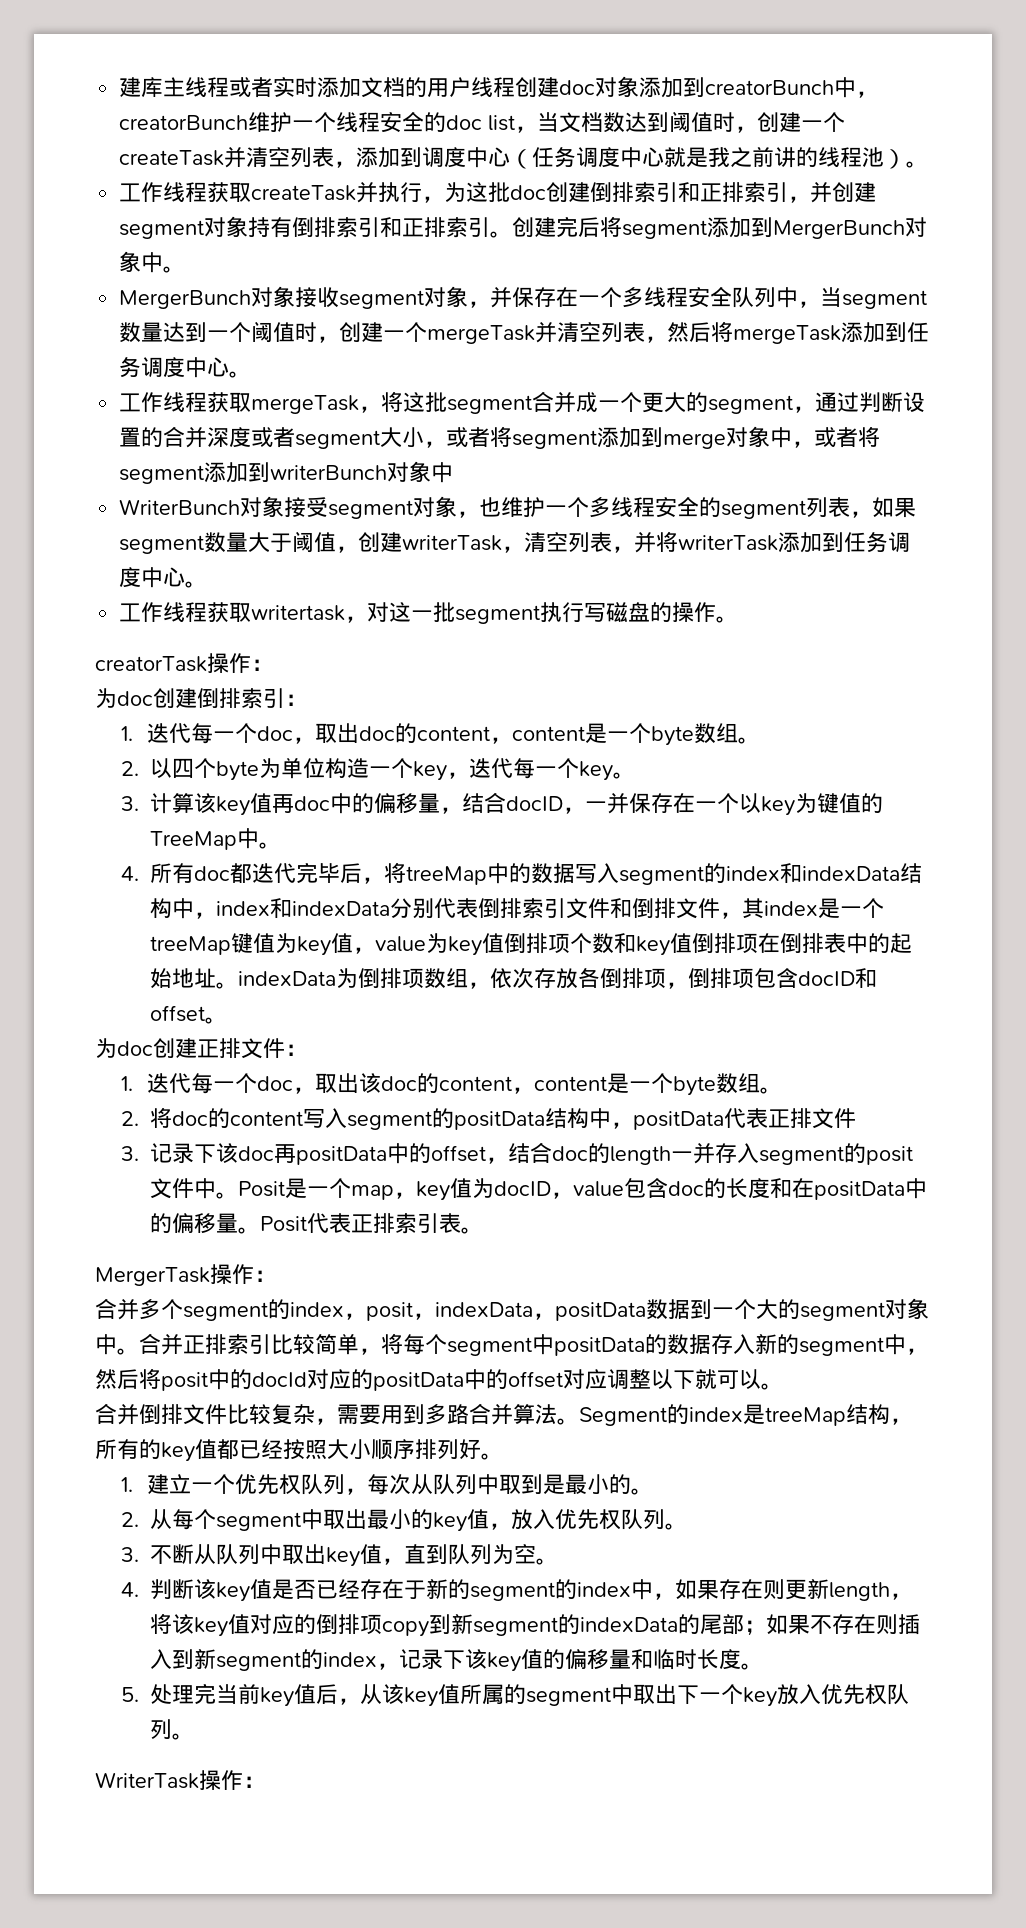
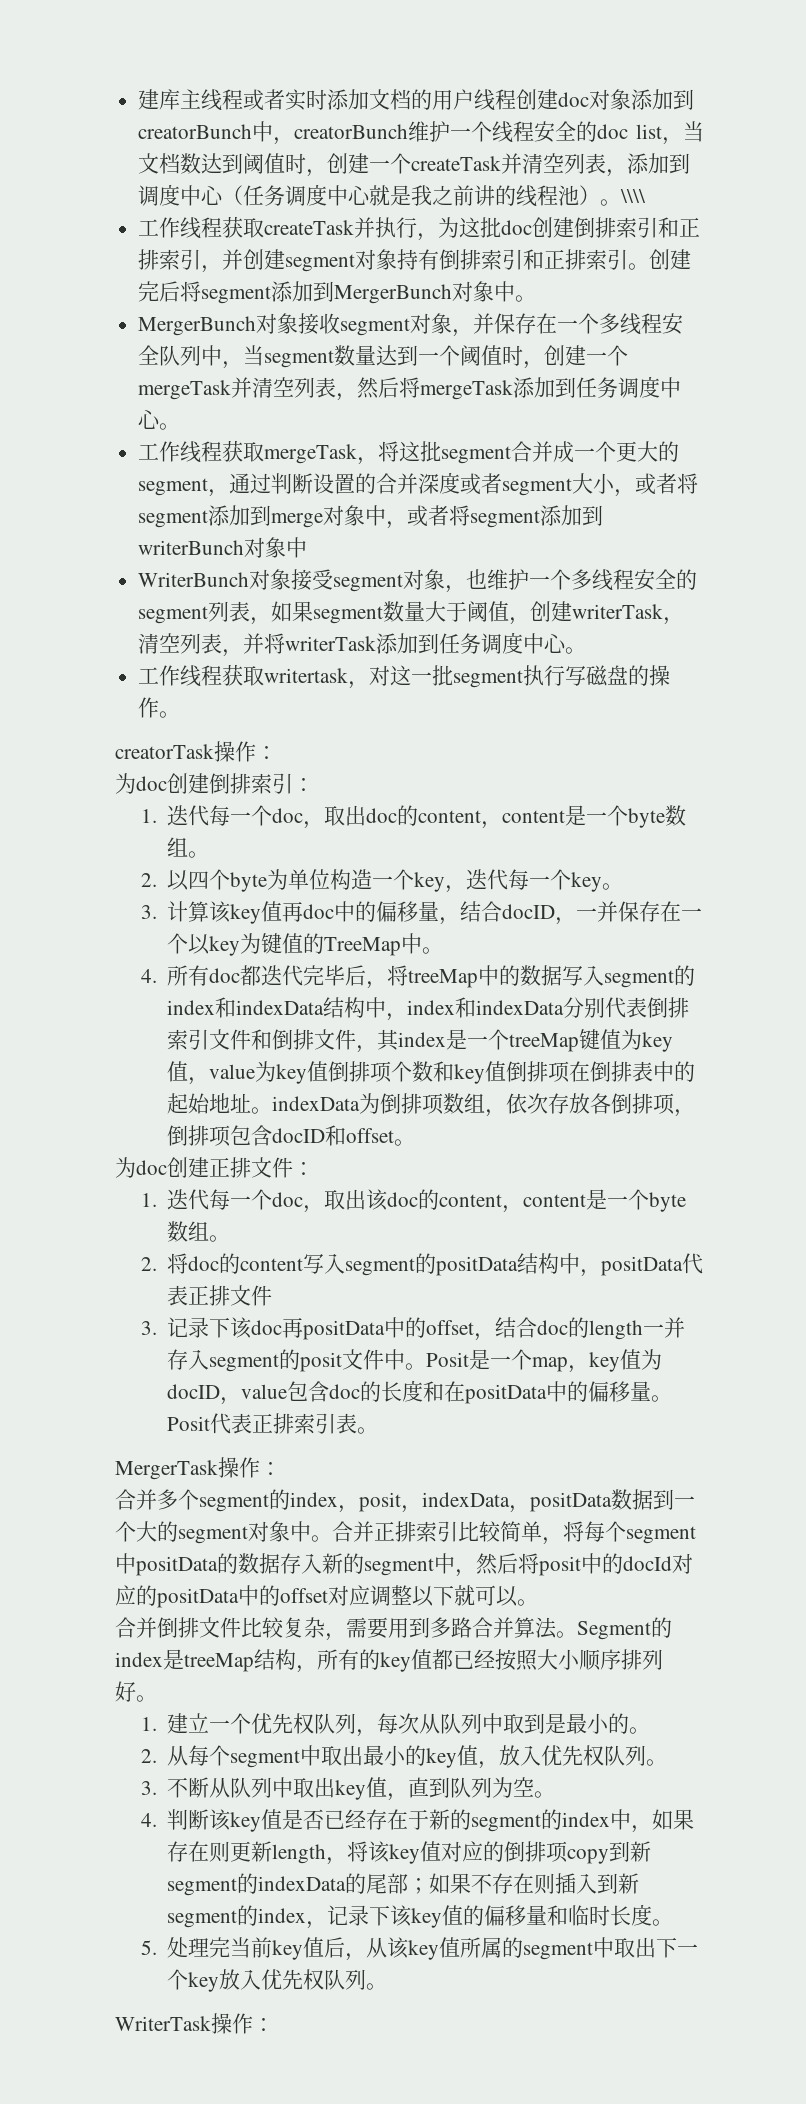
+ \\\\

